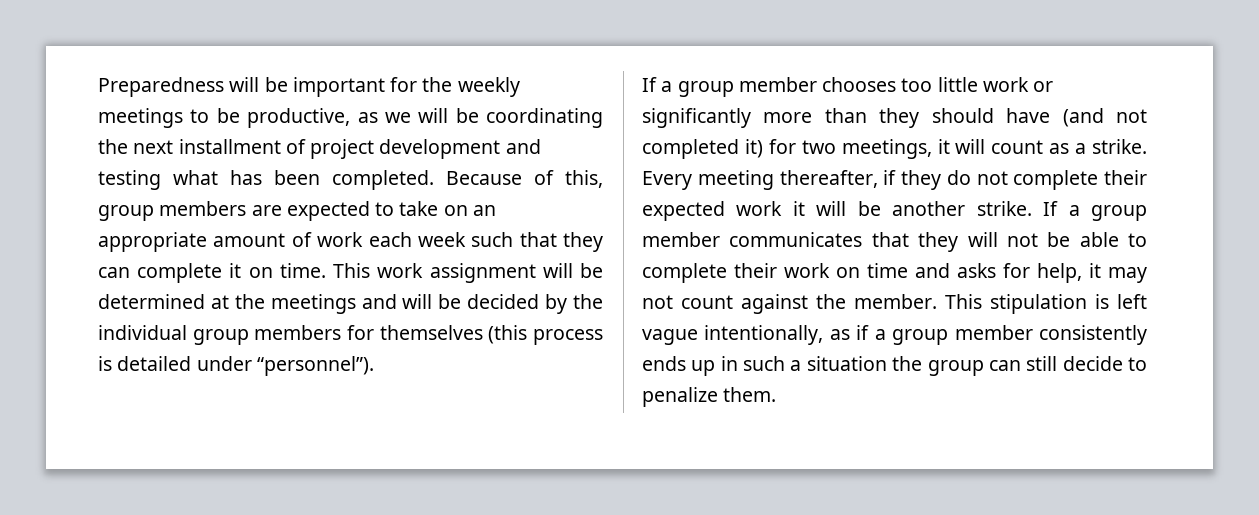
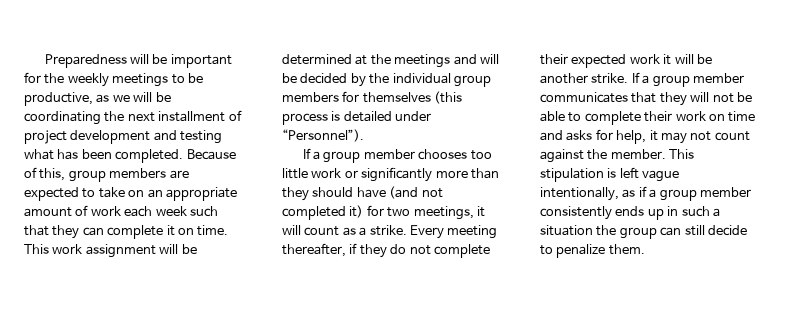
- This work assignment will be determined at the meetings and will be decided by the individual group members for themselves (this process is detailed under “personnel”).
+ This work assignment will be determined at the meetings and will be decided by the individual group members for themselves (this process is detailed under “Personnel”).

